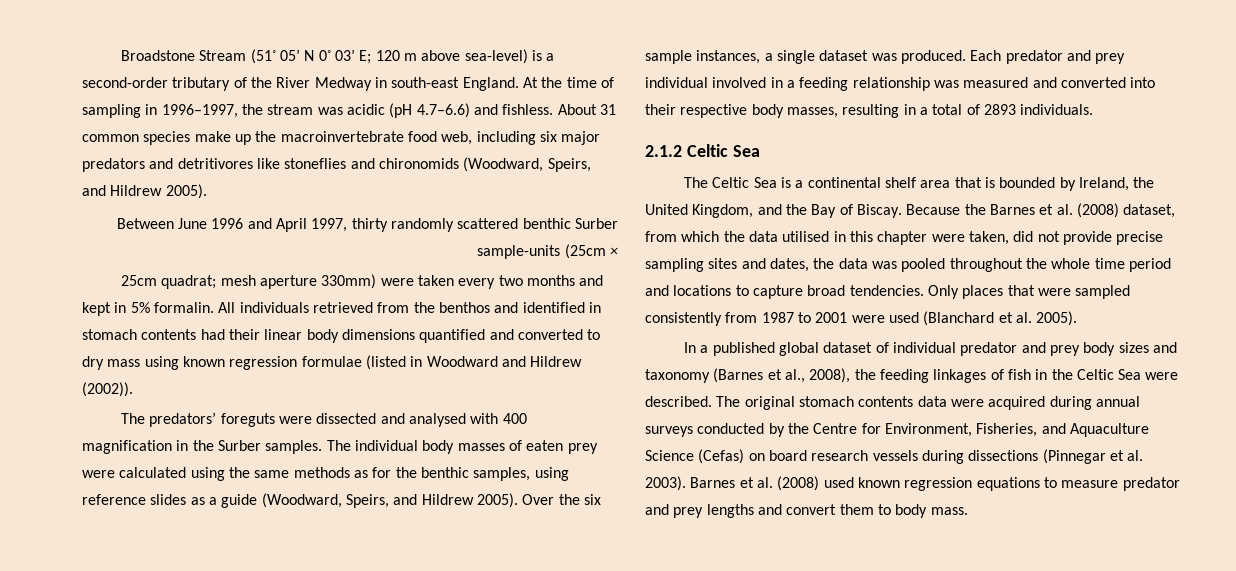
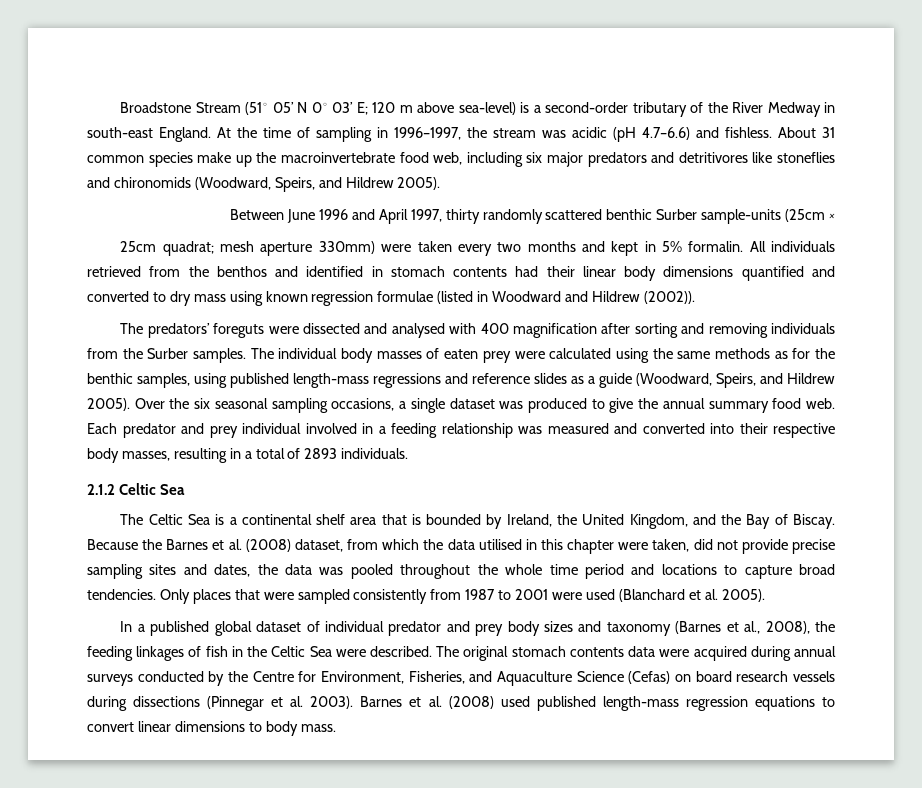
- The predators’ foreguts were dissected and analysed with 400 magnification in the Surber samples.
+ The predators’ foreguts were dissected and analysed with 400 magnification after sorting and removing individuals from the Surber samples.
- The individual body masses of eaten prey were calculated using the same methods as for the benthic samples, using reference slides as a guide (Woodward, Speirs, and Hildrew 2005).
+ The individual body masses of eaten prey were calculated using the same methods as for the benthic samples, using published length-mass regressions and reference slides as a guide (Woodward, Speirs, and Hildrew 2005).
- Over the six sample instances, a single dataset was produced.
+ Over the six seasonal sampling occasions, a single dataset was produced to give the annual summary food web.
- Barnes et al. (2008) used known regression equations to measure predator and prey lengths and convert them to body mass.
+ Barnes et al. (2008) used published length-mass regression equations to convert linear dimensions to body mass.

